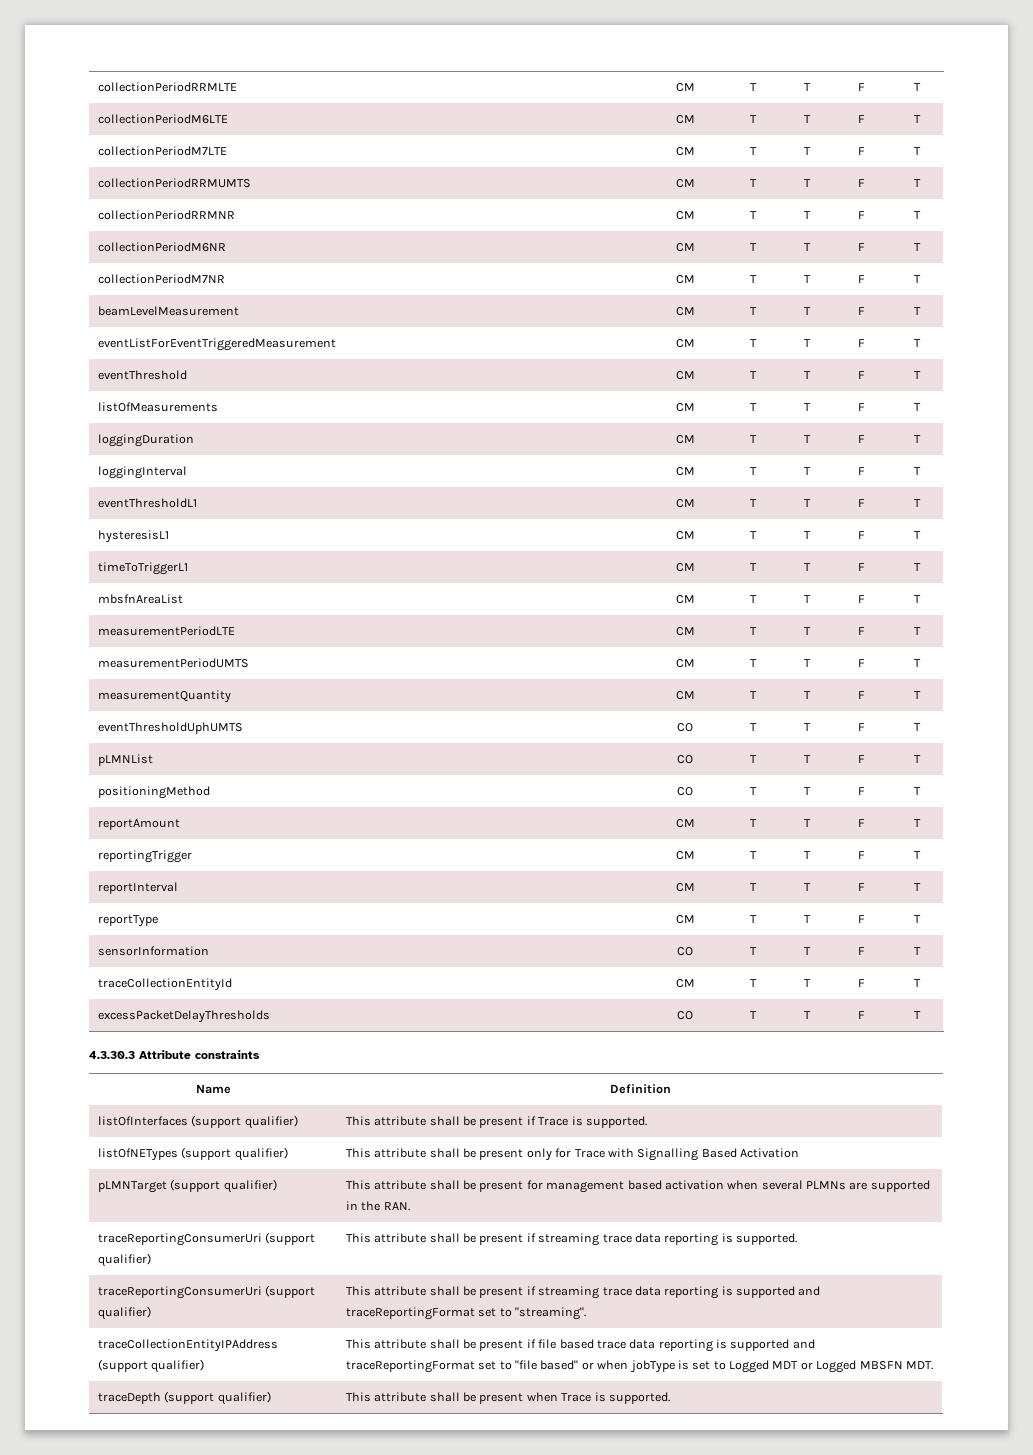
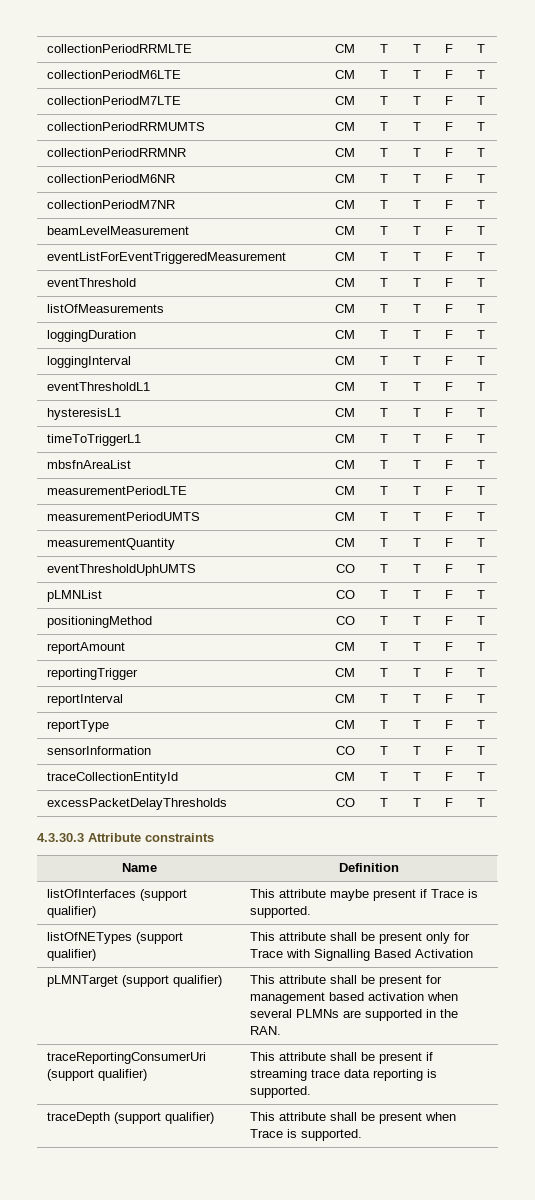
- listOfInterfaces (support qualifier) | This attribute shall be present if Trace is supported.
+ listOfInterfaces (support qualifier) | This attribute maybe present if Trace is supported.
- traceReportingConsumerUri (support qualifier) | This attribute shall be present if streaming trace data reporting is supported and traceReportingFormat set to "streaming".
- traceCollectionEntityIPAddress (support qualifier) | This attribute shall be present if file based trace data reporting is supported and traceReportingFormat set to "file based" or when jobType is set to Logged MDT or Logged MBSFN MDT.

